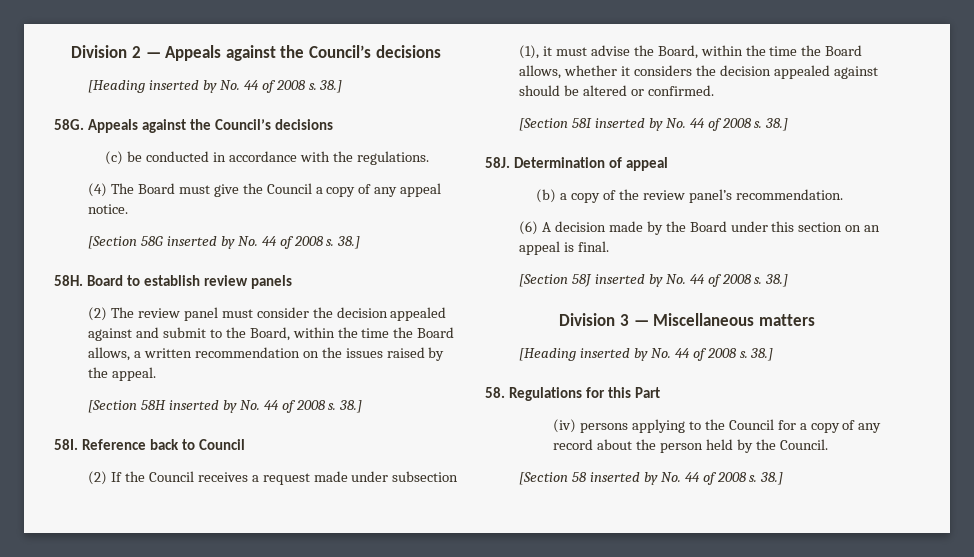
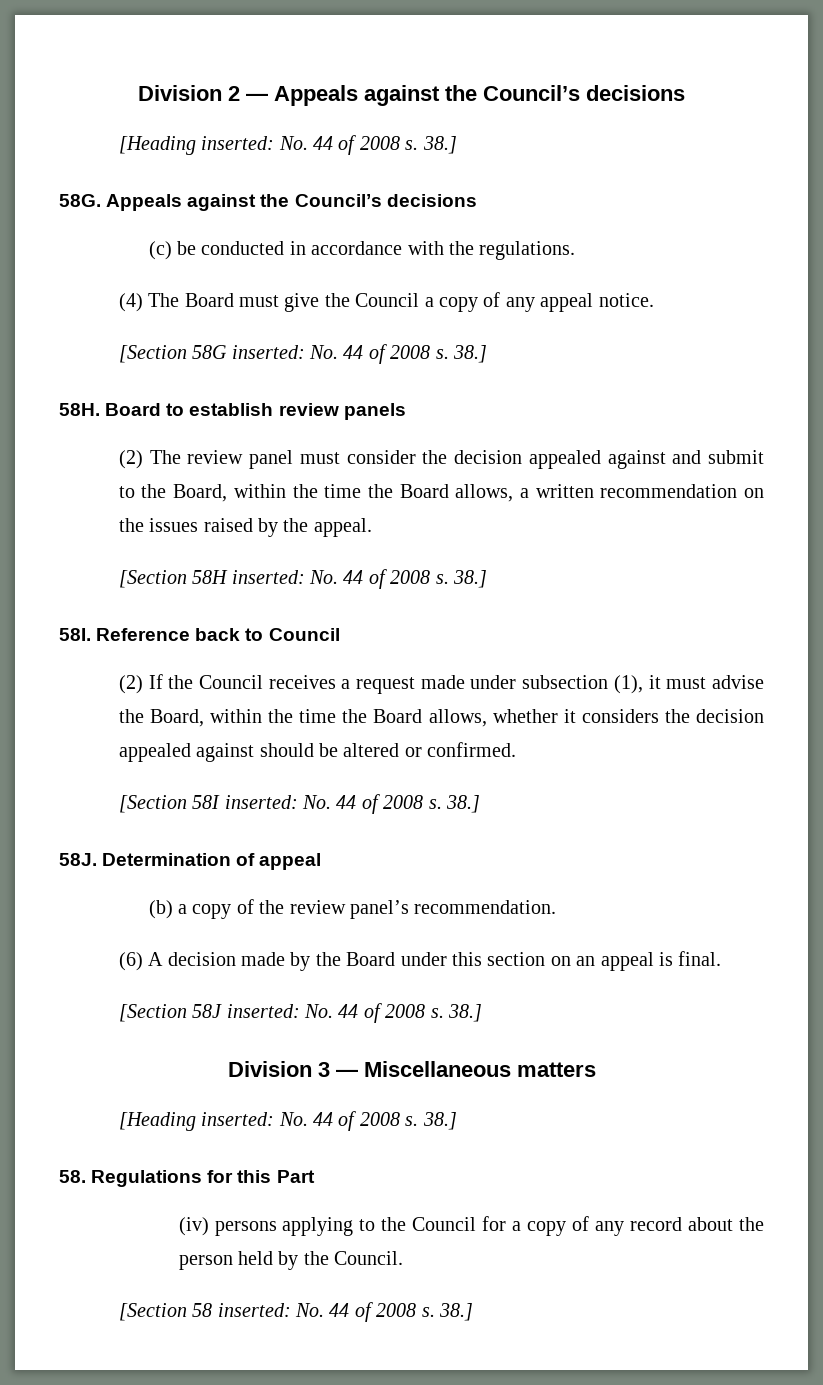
  Division 2 — Appeals against the Council’s decisions
- [Heading inserted by No. 44 of 2008 s.
+ [Heading inserted: No. 44 of 2008 s.
- [Section 58G inserted by No. 44 of 2008 s.
+ [Section 58G inserted: No. 44 of 2008 s.
- [Section 58H inserted by No. 44 of 2008 s.
+ [Section 58H inserted: No. 44 of 2008 s.
- [Section 58I inserted by No. 44 of 2008 s.
+ [Section 58I inserted: No. 44 of 2008 s.
- [Section 58J inserted by No. 44 of 2008 s.
+ [Section 58J inserted: No. 44 of 2008 s.
  Division 3 — Miscellaneous matters
- [Heading inserted by No. 44 of 2008 s.
+ [Heading inserted: No. 44 of 2008 s.
- [Section 58 inserted by No. 44 of 2008 s.
+ [Section 58 inserted: No. 44 of 2008 s.

